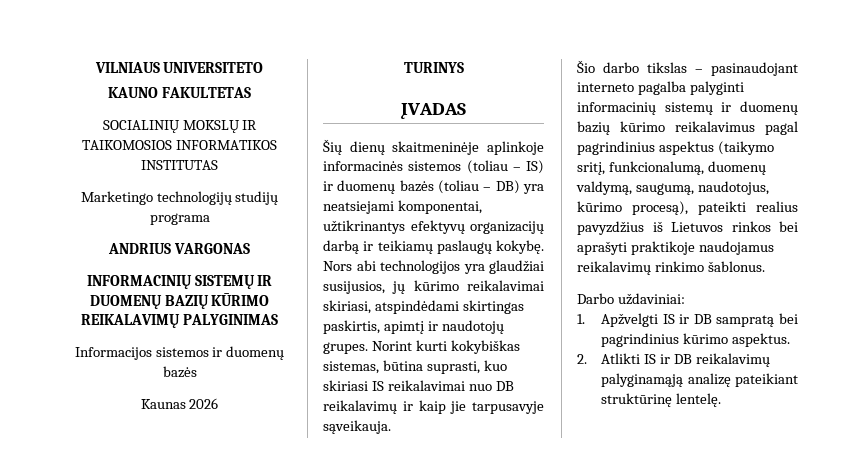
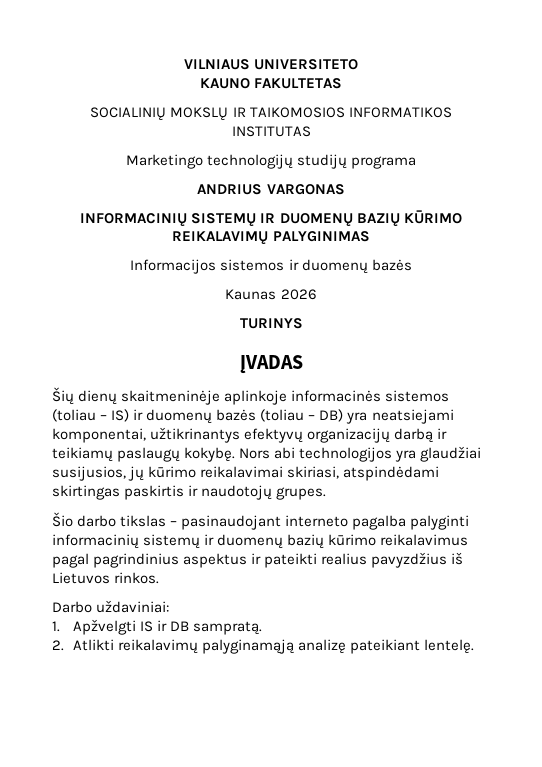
- Nors abi technologijos yra glaudžiai susijusios, jų kūrimo reikalavimai skiriasi, atspindėdami skirtingas paskirtis, apimtį ir naudotojų grupes. Norint kurti kokybiškas sistemas, būtina suprasti, kuo skiriasi IS reikalavimai nuo DB reikalavimų ir kaip jie tarpusavyje sąveikauja.
+ Nors abi technologijos yra glaudžiai susijusios, jų kūrimo reikalavimai skiriasi, atspindėdami skirtingas paskirtis ir naudotojų grupes.
- Šio darbo tikslas – pasinaudojant interneto pagalba palyginti informacinių sistemų ir duomenų bazių kūrimo reikalavimus pagal pagrindinius aspektus (taikymo sritį, funkcionalumą, duomenų valdymą, saugumą, naudotojus, kūrimo procesą), pateikti realius pavyzdžius iš Lietuvos rinkos bei aprašyti praktikoje naudojamus reikalavimų rinkimo šablonus.
+ Šio darbo tikslas – pasinaudojant interneto pagalba palyginti informacinių sistemų ir duomenų bazių kūrimo reikalavimus pagal pagrindinius aspektus ir pateikti realius pavyzdžius iš Lietuvos rinkos.
- 1. Apžvelgti IS ir DB sampratą bei pagrindinius kūrimo aspektus.
+ 1. Apžvelgti IS ir DB sampratą.
- 2. Atlikti IS ir DB reikalavimų palyginamąją analizę pateikiant struktūrinę lentelę.
+ 2. Atlikti reikalavimų palyginamąją analizę pateikiant lentelę.

